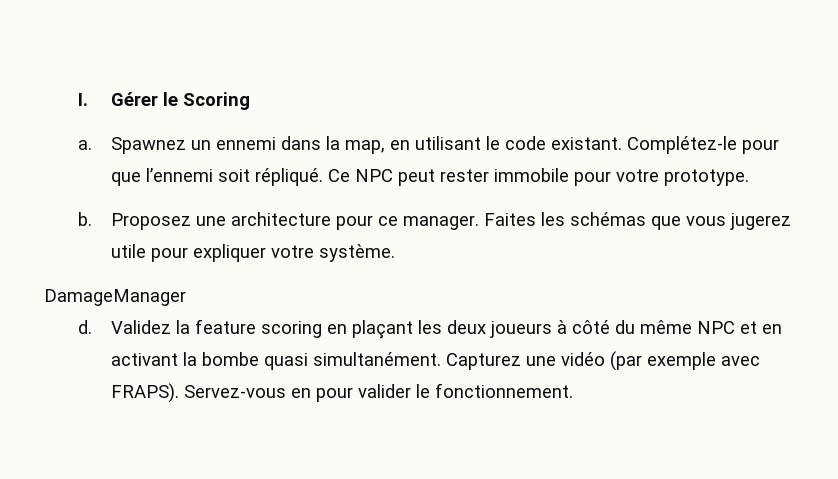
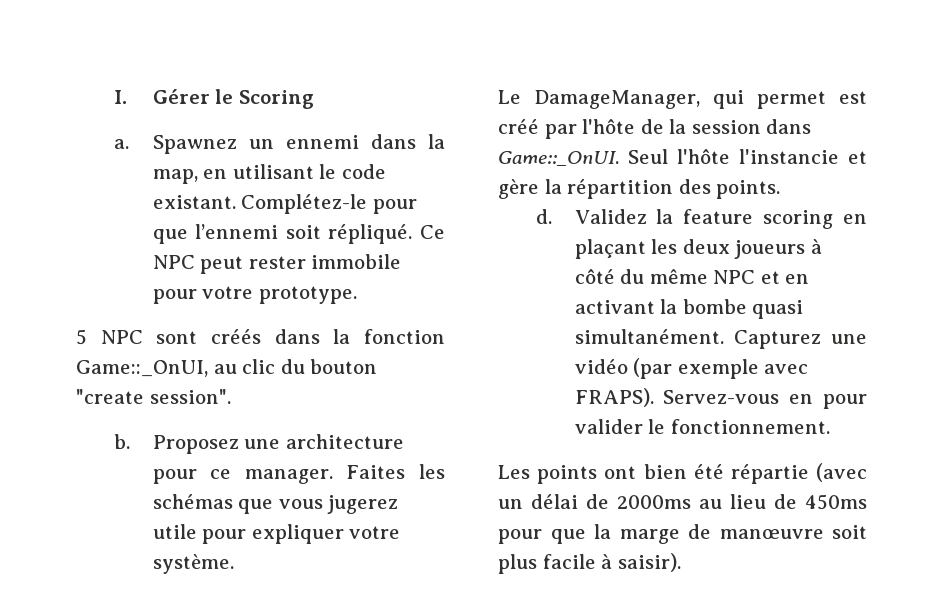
+ 5 NPC sont créés dans la fonction Game::_OnUI, au clic du bouton "create session".
- DamageManager
+ Le DamageManager, qui permet est créé par l'hôte de la session dans Game::_OnUI. Seul l'hôte l'instancie et gère la répartition des points.
+ Les points ont bien été répartie (avec un délai de 2000ms au lieu de 450ms pour que la marge de manœuvre soit plus facile à saisir).

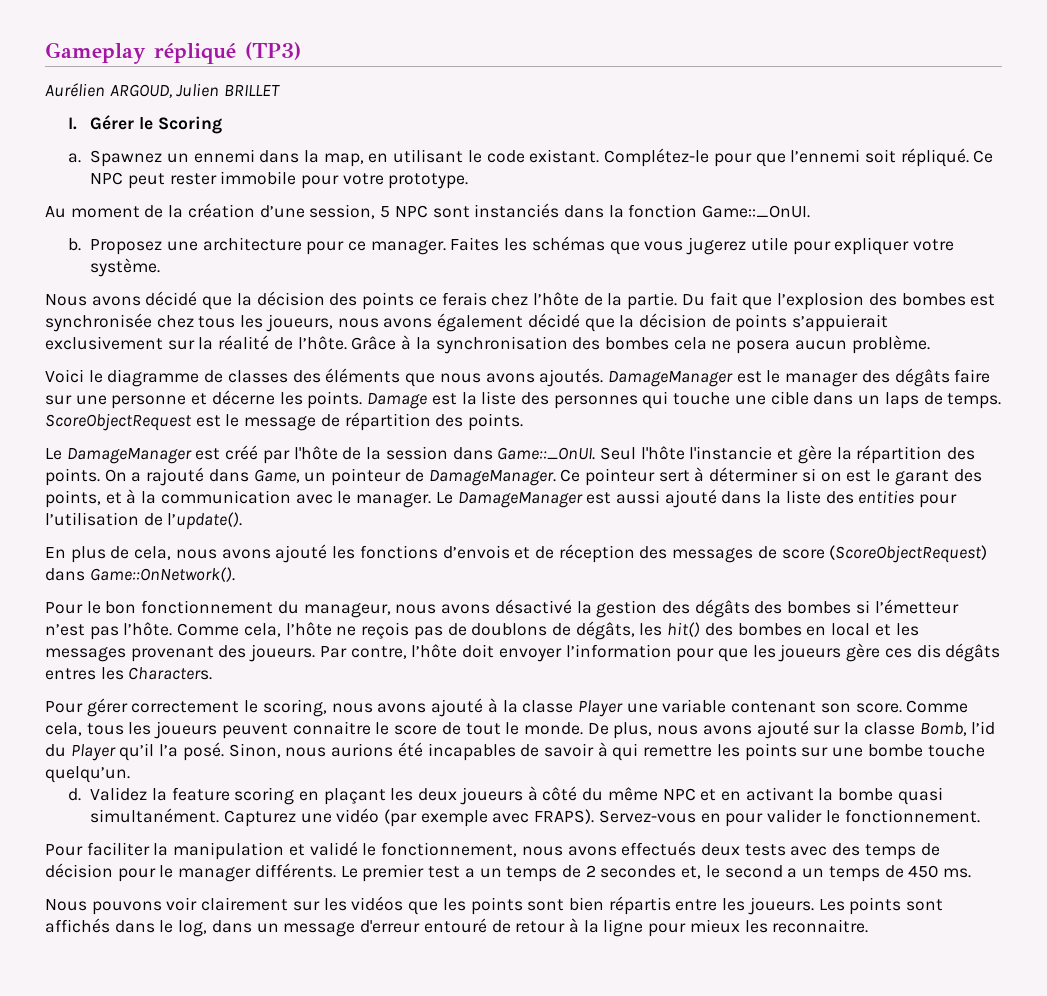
+ Gameplay répliqué (TP3)
+ Aurélien ARGOUD, Julien BRILLET
- 5 NPC sont créés dans la fonction Game::_OnUI, au clic du bouton "create session".
+ Au moment de la création d’une session, 5 NPC sont instanciés dans la fonction Game::_OnUI.
- Le DamageManager, qui permet est créé par l'hôte de la session dans Game::_OnUI.
+ Nous avons décidé que la décision des points ce ferais chez l’hôte de la partie. Du fait que l’explosion des bombes est synchronisée chez tous les joueurs, nous avons également décidé que la décision de points s’appuierait exclusivement sur la réalité de l’hôte. Grâce à la synchronisation des bombes cela ne posera aucun problème.
+ Voici le diagramme de classes des éléments que nous avons ajoutés. DamageManager est le manager des dégâts faire sur une personne et décerne les points. Damage est la liste des personnes qui touche une cible dans un laps de temps. ScoreObjectRequest est le message de répartition des points.
+ Le DamageManager est créé par l'hôte de la session dans Game::_OnUI.
+ On a rajouté dans Game, un pointeur de DamageManager. Ce pointeur sert à déterminer si on est le garant des points, et à la communication avec le manager. Le DamageManager est aussi ajouté dans la liste des entities pour l’utilisation de l’update().
+ En plus de cela, nous avons ajouté les fonctions d’envois et de réception des messages de score (ScoreObjectRequest) dans Game::OnNetwork().
+ Pour le bon fonctionnement du manageur, nous avons désactivé la gestion des dégâts des bombes si l’émetteur n’est pas l’hôte. Comme cela, l’hôte ne reçois pas de doublons de dégâts, les hit() des bombes en local et les messages provenant des joueurs. Par contre, l’hôte doit envoyer l’information pour que les joueurs gère ces dis dégâts entres les Characters.
+ Pour gérer correctement le scoring, nous avons ajouté à la classe Player une variable contenant son score. Comme cela, tous les joueurs peuvent connaitre le score de tout le monde. De plus, nous avons ajouté sur la classe Bomb, l’id du Player qu’il l’a posé. Sinon, nous aurions été incapables de savoir à qui remettre les points sur une bombe touche quelqu’un.
- Les points ont bien été répartie (avec un délai de 2000ms au lieu de 450ms pour que la marge de manœuvre soit plus facile à saisir).
+ Pour faciliter la manipulation et validé le fonctionnement, nous avons effectués deux tests avec des temps de décision pour le manager différents. Le premier test a un temps de 2 secondes et, le second a un temps de 450 ms.
+ Nous pouvons voir clairement sur les vidéos que les points sont bien répartis entre les joueurs. Les points sont affichés dans le log, dans un message d'erreur entouré de retour à la ligne pour mieux les reconnaitre.

